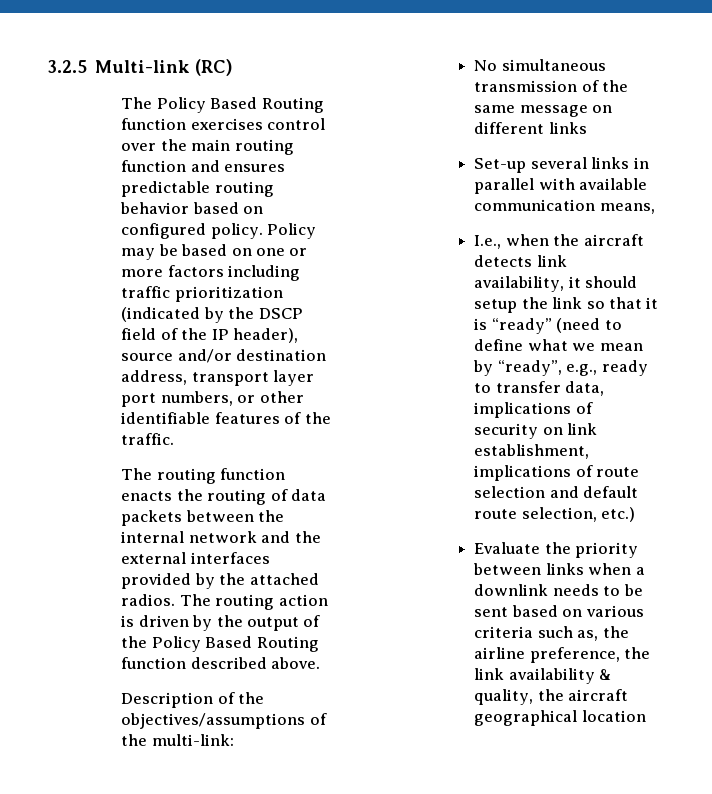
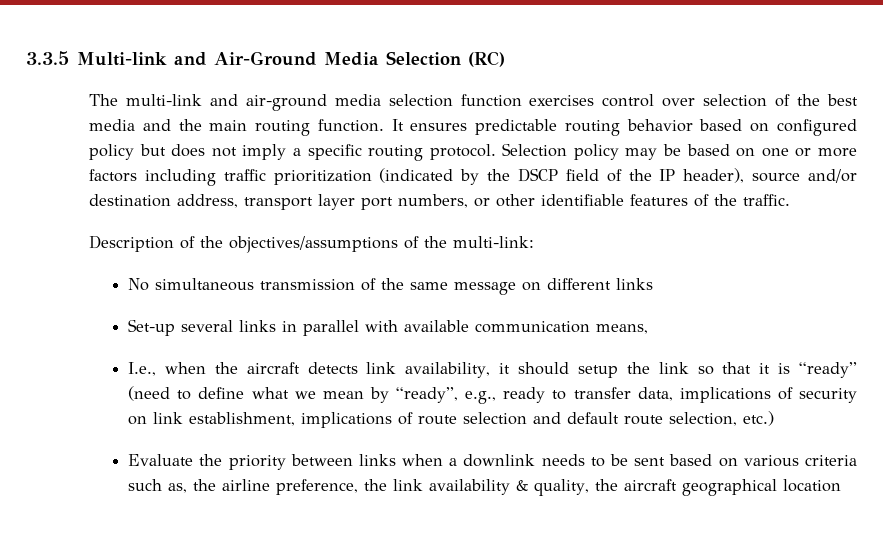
- 3.2.5 Multi-link (RC)
- The Policy Based Routing function exercises control over the main routing function and ensures predictable routing behavior based on configured policy. Policy may be based on one or more factors including traffic prioritization (indicated by the DSCP field of the IP header), source and/or destination address, transport layer port numbers, or other identifiable features of the traffic.
+ 3.3.5 Multi-link and Air-Ground Media Selection (RC)
+ The multi-link and air-ground media selection function exercises control over selection of the best media and the main routing function. It ensures predictable routing behavior based on configured policy but does not imply a specific routing protocol. Selection policy may be based on one or more factors including traffic prioritization (indicated by the DSCP field of the IP header), source and/or destination address, transport layer port numbers, or other identifiable features of the traffic.
- The routing function enacts the routing of data packets between the internal network and the external interfaces provided by the attached radios. The routing action is driven by the output of the Policy Based Routing function described above.

